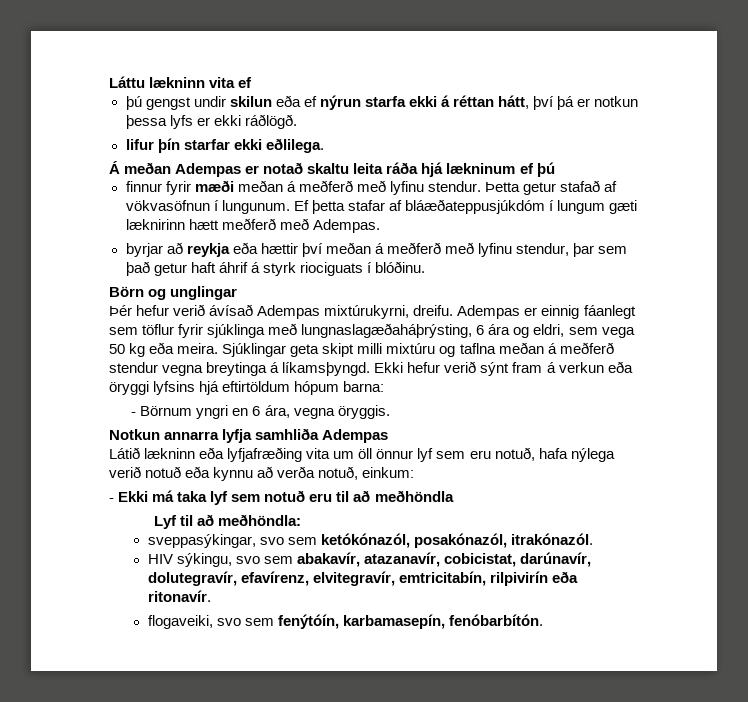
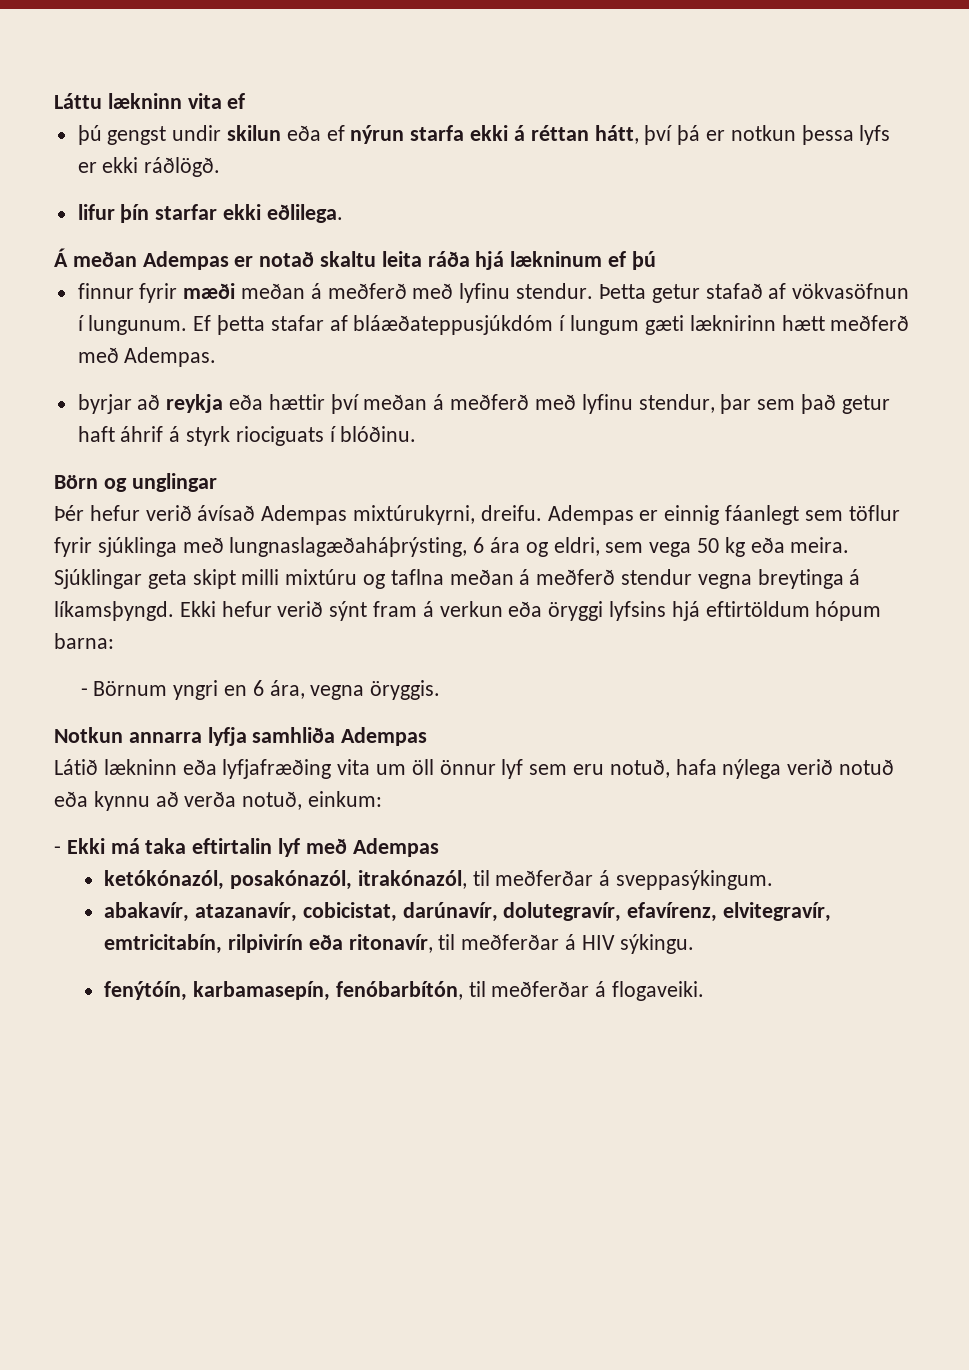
- - Ekki má taka lyf sem notuð eru til að meðhöndla
- Lyf til að meðhöndla:
- sveppasýkingar, svo sem ketókónazól, posakónazól, itrakónazól.
- HIV sýkingu, svo sem abakavír, atazanavír, cobicistat, darúnavír, dolutegravír, efavírenz, elvitegravír, emtricitabín, rilpivirín eða ritonavír.
- flogaveiki, svo sem fenýtóín, karbamasepín, fenóbarbítón.
+ - Ekki má taka eftirtalin lyf með Adempas
+ ketókónazól, posakónazól, itrakónazól, til meðferðar á sveppasýkingum.
+ abakavír, atazanavír, cobicistat, darúnavír, dolutegravír, efavírenz, elvitegravír, emtricitabín, rilpivirín eða ritonavír, til meðferðar á HIV sýkingu.
+ fenýtóín, karbamasepín, fenóbarbítón, til meðferðar á flogaveiki.

